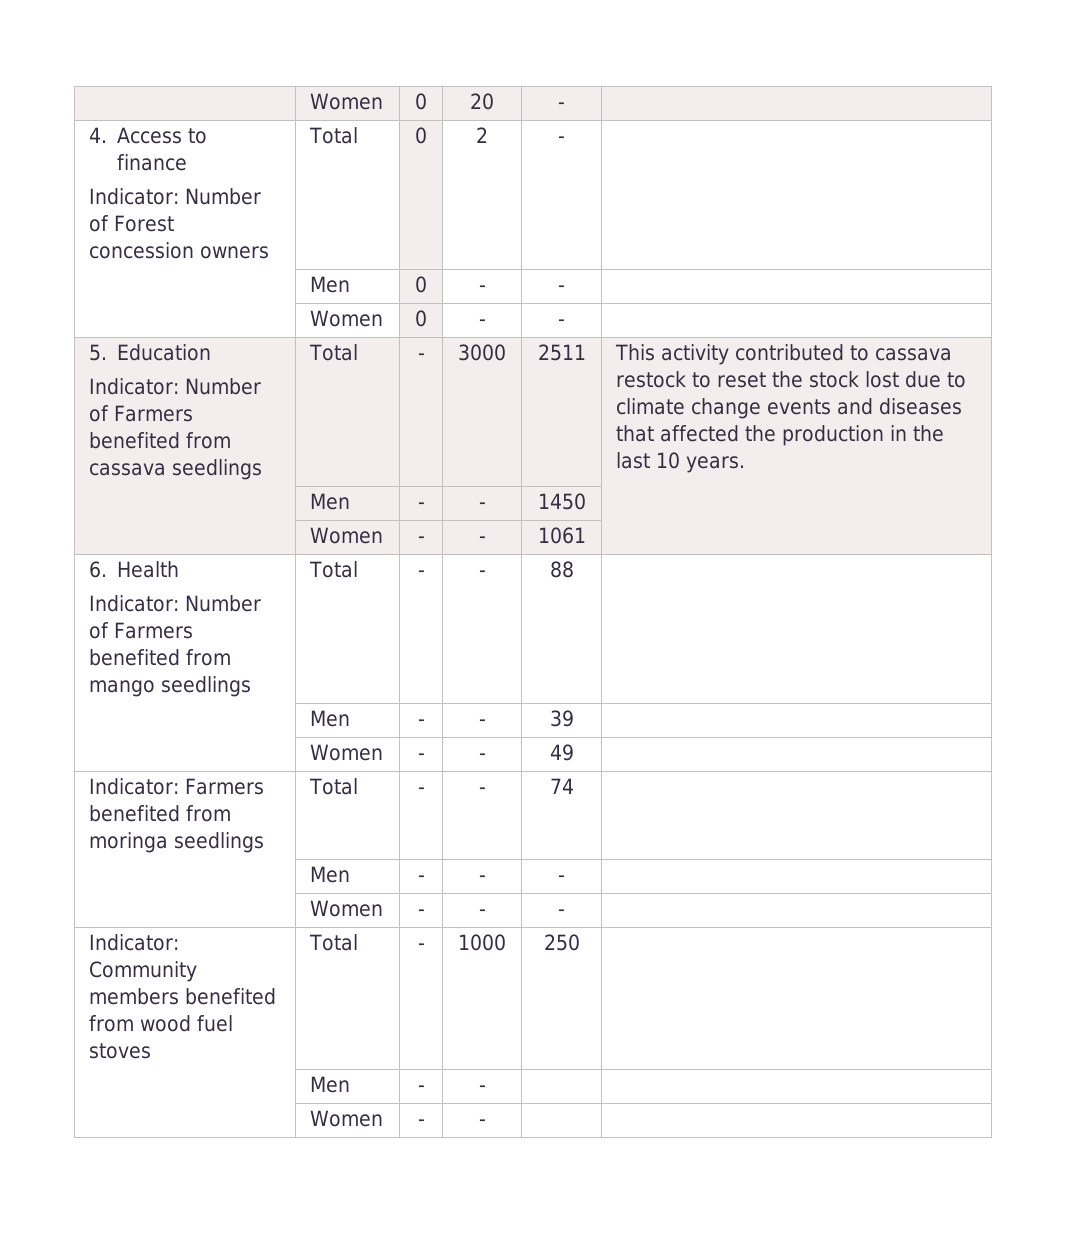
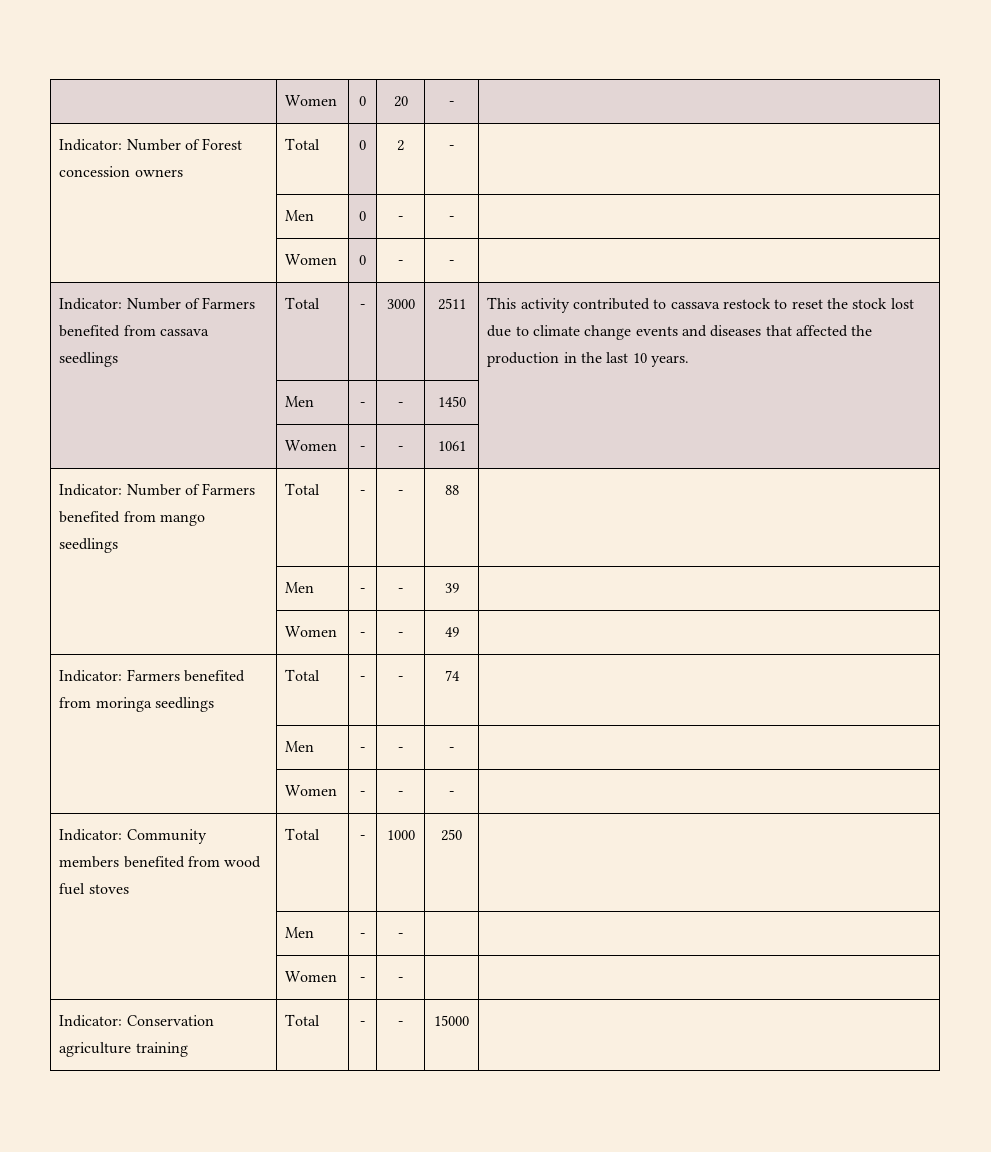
- 4. Access to finance
- 5. Education
- 6. Health
+ Indicator: Conservation agriculture training | Total | - | - | 15000 |

